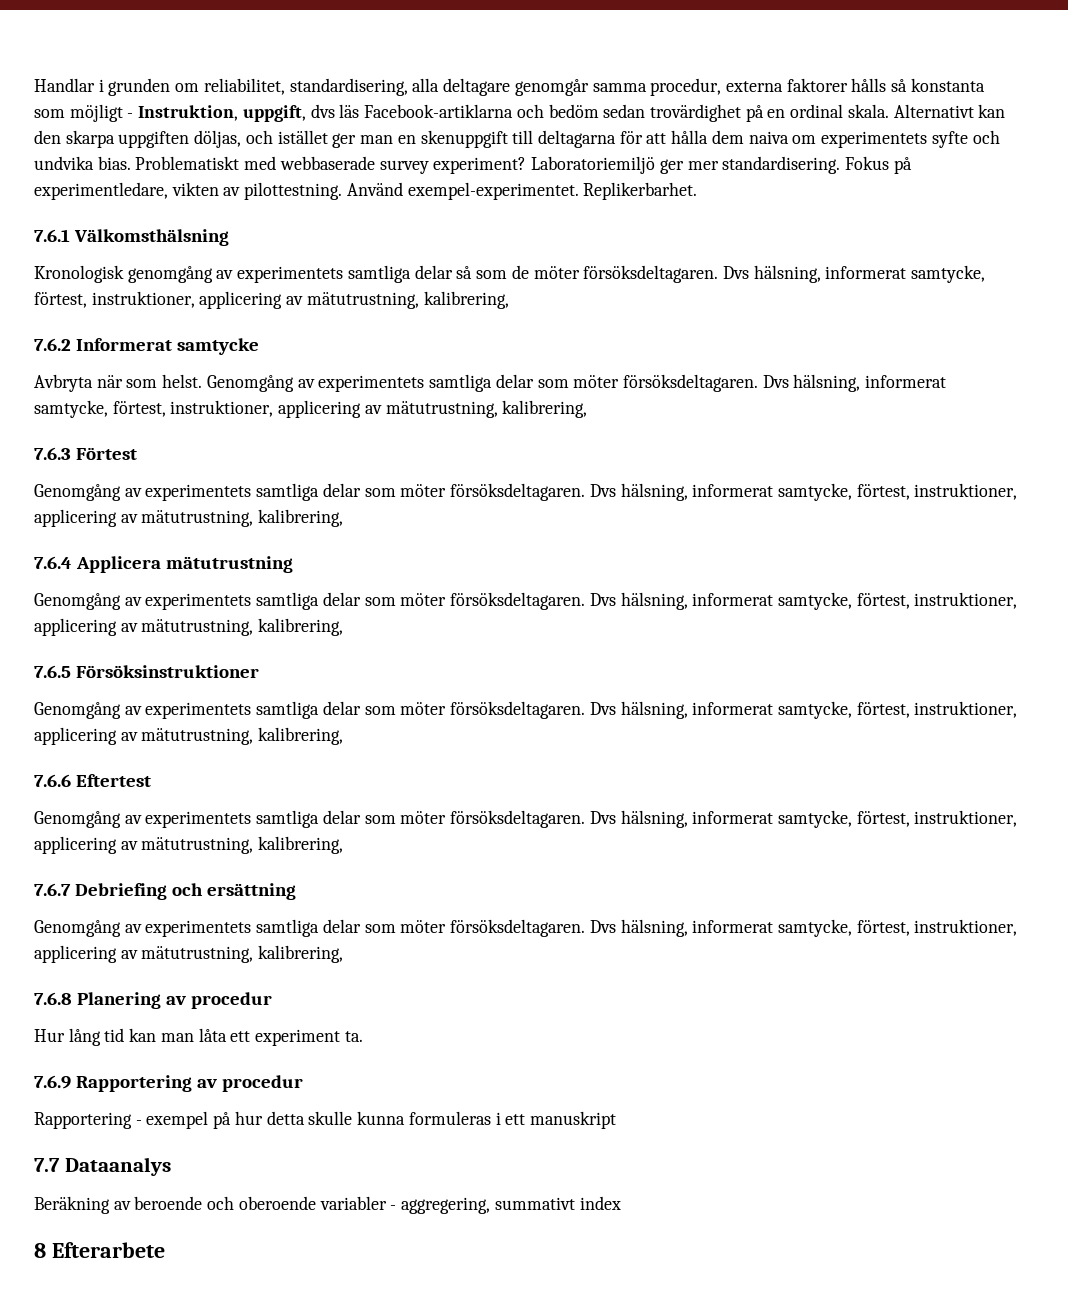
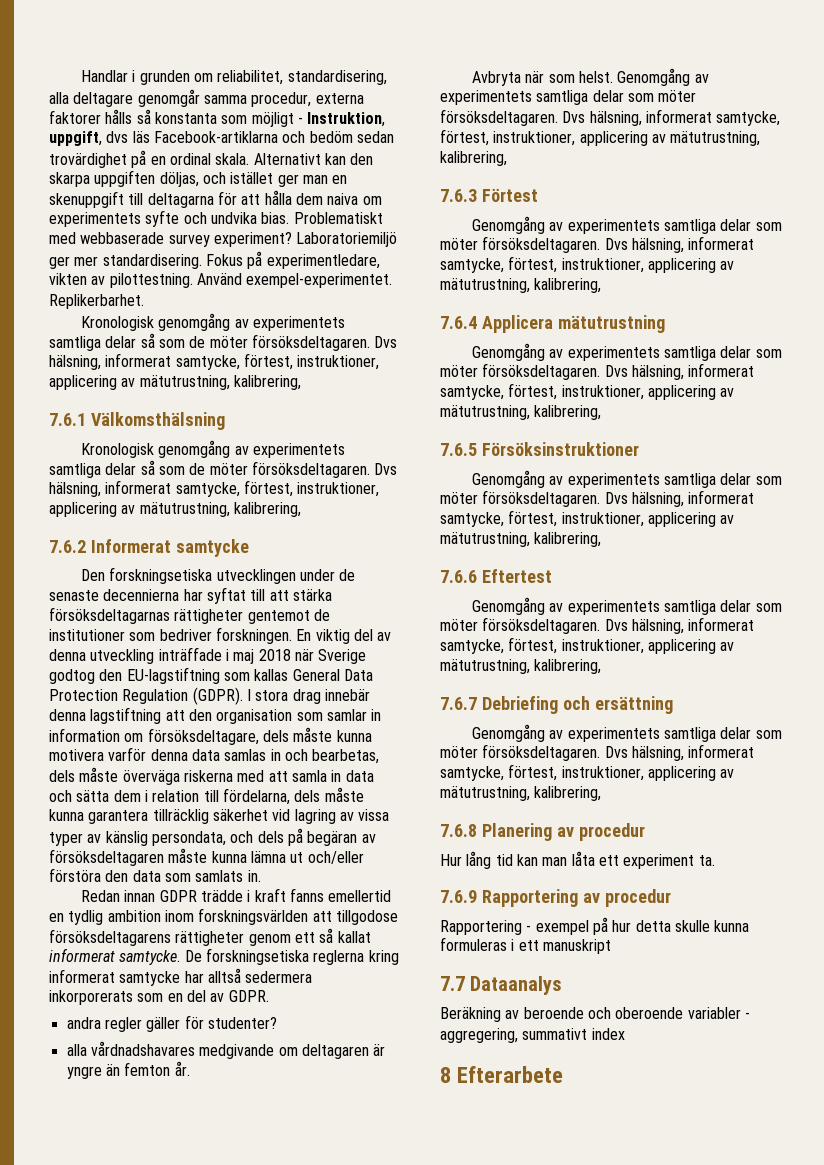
  Replikerbarhet.
+ Kronologisk genomgång av experimentets samtliga delar så som de möter försöksdeltagaren. Dvs hälsning, informerat samtycke, förtest, instruktioner, applicering av mätutrustning, kalibrering,
+ Den forskningsetiska utvecklingen under de senaste decennierna har syftat till att stärka försöksdeltagarnas rättigheter gentemot de institutioner som bedriver forskningen. En viktig del av denna utveckling inträffade i maj 2018 när Sverige godtog den EU-lagstiftning som kallas General Data Protection Regulation (GDPR). I stora drag innebär denna lagstiftning att den organisation som samlar in information om försöksdeltagare, dels måste kunna motivera varför denna data samlas in och bearbetas, dels måste överväga riskerna med att samla in data och sätta dem i relation till fördelarna, dels måste kunna garantera tillräcklig säkerhet vid lagring av vissa typer av känslig persondata, och dels på begäran av försöksdeltagaren måste kunna lämna ut och/eller förstöra den data som samlats in.
+ Redan innan GDPR trädde i kraft fanns emellertid en tydlig ambition inom forskningsvärlden att tillgodose försöksdeltagarens rättigheter genom ett så kallat informerat samtycke. De forskningsetiska reglerna kring informerat samtycke har alltså sedermera inkorporerats som en del av GDPR.
+ andra regler gäller för studenter?
+ alla vårdnadshavares medgivande om deltagaren är yngre än femton år.

